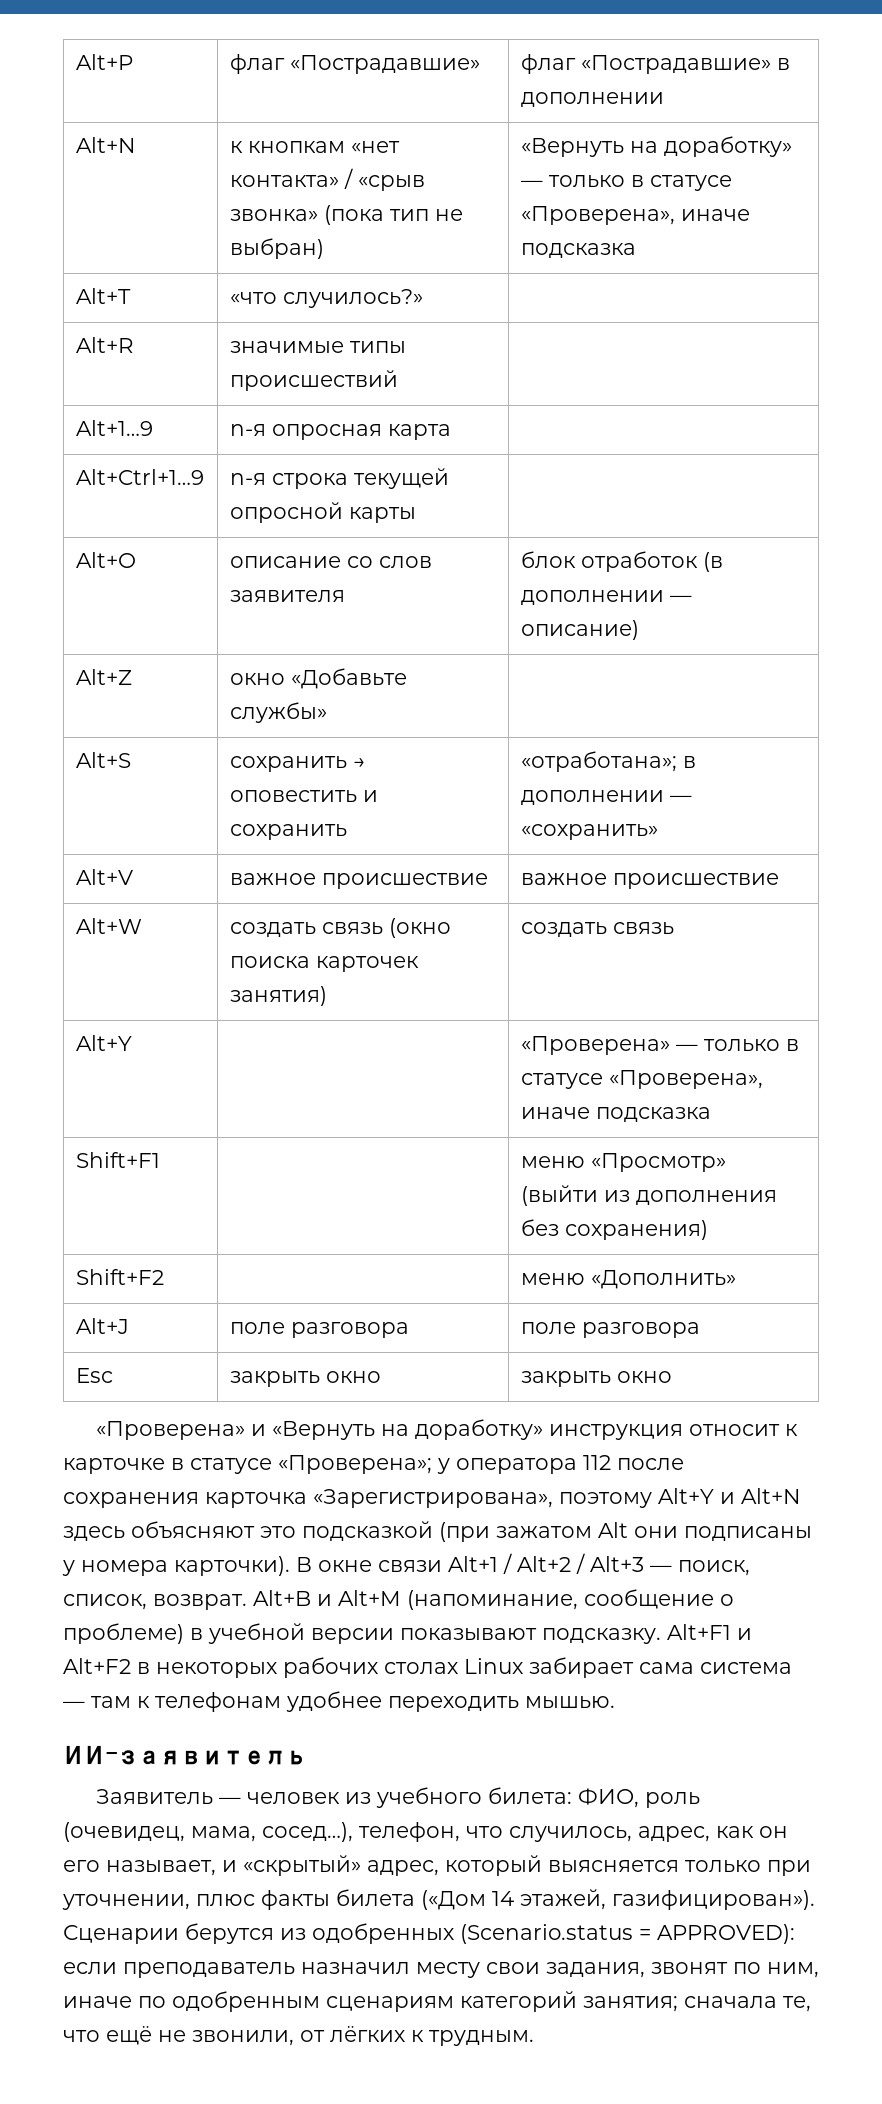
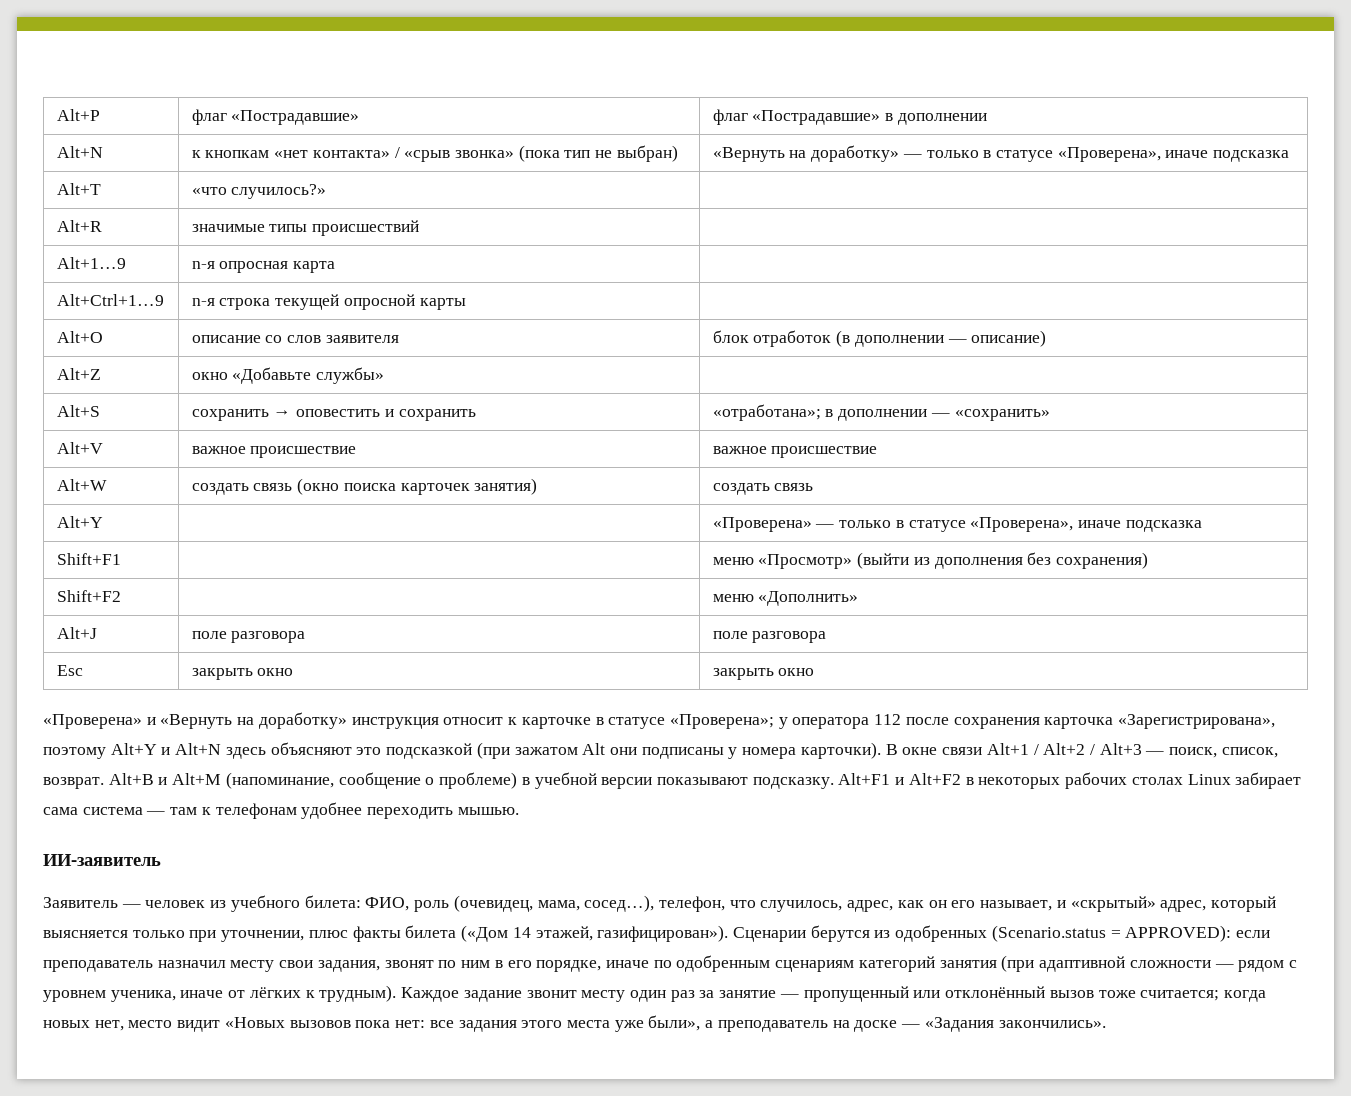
- Сценарии берутся из одобренных (Scenario.status = APPROVED): если преподаватель назначил месту свои задания, звонят по ним, иначе по одобренным сценариям категорий занятия; сначала те, что ещё не звонили, от лёгких к трудным.
+ Сценарии берутся из одобренных (Scenario.status = APPROVED): если преподаватель назначил месту свои задания, звонят по ним в его порядке, иначе по одобренным сценариям категорий занятия (при адаптивной сложности — рядом с уровнем ученика, иначе от лёгких к трудным). Каждое задание звонит месту один раз за занятие — пропущенный или отклонённый вызов тоже считается; когда новых нет, место видит «Новых вызовов пока нет: все задания этого места уже были», а преподаватель на доске — «Задания закончились».

